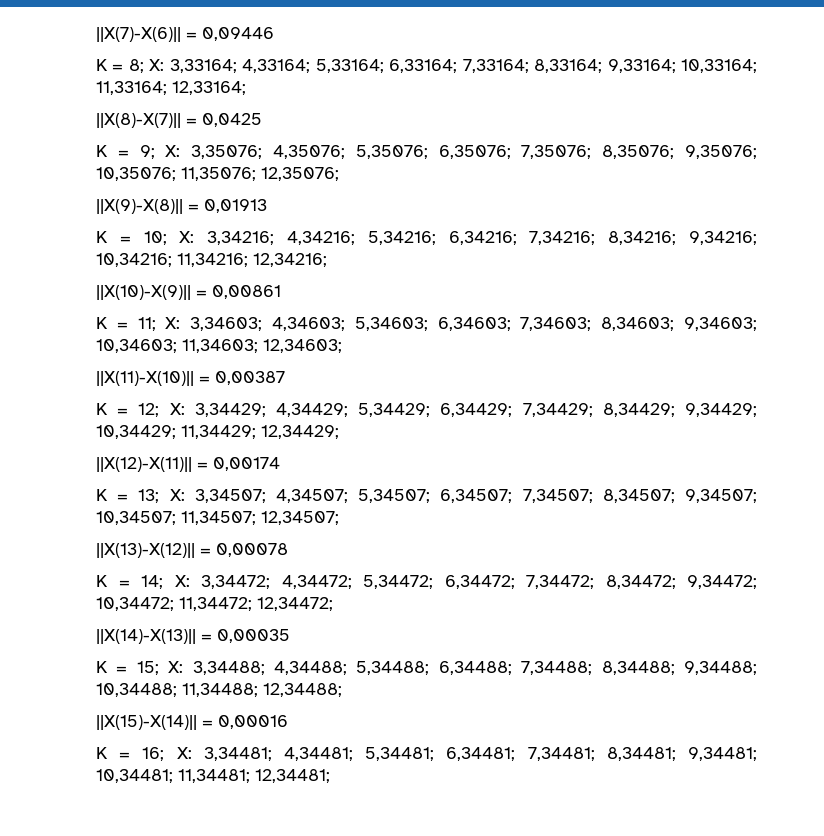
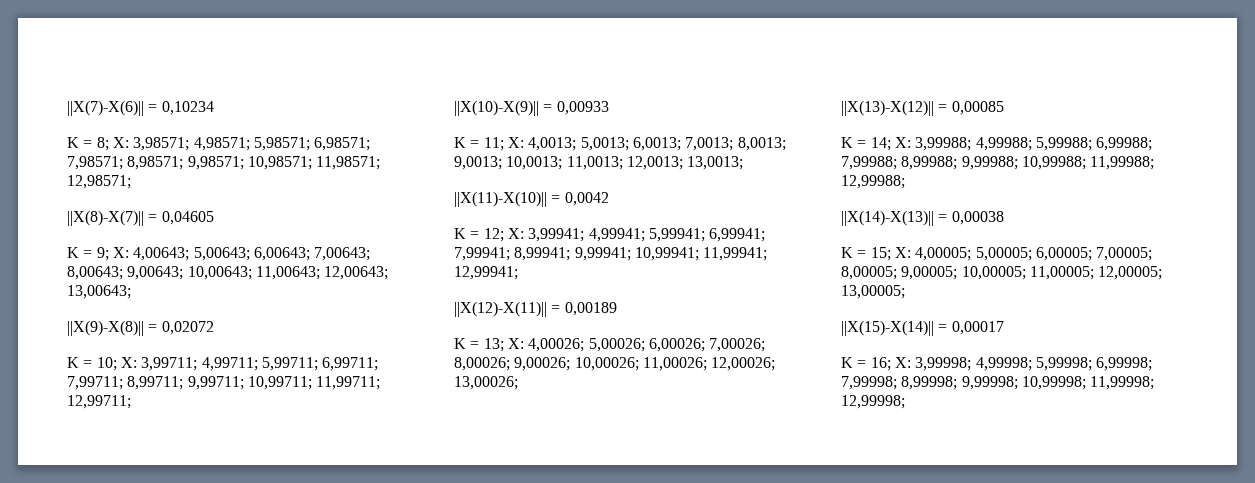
- ||X(7)-X(6)|| = 0,09446
+ ||X(7)-X(6)|| = 0,10234
- K = 8; X: 3,33164; 4,33164; 5,33164; 6,33164; 7,33164; 8,33164; 9,33164; 10,33164; 11,33164; 12,33164;
+ K = 8; X: 3,98571; 4,98571; 5,98571; 6,98571; 7,98571; 8,98571; 9,98571; 10,98571; 11,98571; 12,98571;
- ||X(8)-X(7)|| = 0,0425
+ ||X(8)-X(7)|| = 0,04605
- K = 9; X: 3,35076; 4,35076; 5,35076; 6,35076; 7,35076; 8,35076; 9,35076; 10,35076; 11,35076; 12,35076;
+ K = 9; X: 4,00643; 5,00643; 6,00643; 7,00643; 8,00643; 9,00643; 10,00643; 11,00643; 12,00643; 13,00643;
- ||X(9)-X(8)|| = 0,01913
+ ||X(9)-X(8)|| = 0,02072
- K = 10; X: 3,34216; 4,34216; 5,34216; 6,34216; 7,34216; 8,34216; 9,34216; 10,34216; 11,34216; 12,34216;
+ K = 10; X: 3,99711; 4,99711; 5,99711; 6,99711; 7,99711; 8,99711; 9,99711; 10,99711; 11,99711; 12,99711;
- ||X(10)-X(9)|| = 0,00861
+ ||X(10)-X(9)|| = 0,00933
- K = 11; X: 3,34603; 4,34603; 5,34603; 6,34603; 7,34603; 8,34603; 9,34603; 10,34603; 11,34603; 12,34603;
+ K = 11; X: 4,0013; 5,0013; 6,0013; 7,0013; 8,0013; 9,0013; 10,0013; 11,0013; 12,0013; 13,0013;
- ||X(11)-X(10)|| = 0,00387
+ ||X(11)-X(10)|| = 0,0042
- K = 12; X: 3,34429; 4,34429; 5,34429; 6,34429; 7,34429; 8,34429; 9,34429; 10,34429; 11,34429; 12,34429;
+ K = 12; X: 3,99941; 4,99941; 5,99941; 6,99941; 7,99941; 8,99941; 9,99941; 10,99941; 11,99941; 12,99941;
- ||X(12)-X(11)|| = 0,00174
+ ||X(12)-X(11)|| = 0,00189
- K = 13; X: 3,34507; 4,34507; 5,34507; 6,34507; 7,34507; 8,34507; 9,34507; 10,34507; 11,34507; 12,34507;
+ K = 13; X: 4,00026; 5,00026; 6,00026; 7,00026; 8,00026; 9,00026; 10,00026; 11,00026; 12,00026; 13,00026;
- ||X(13)-X(12)|| = 0,00078
+ ||X(13)-X(12)|| = 0,00085
- K = 14; X: 3,34472; 4,34472; 5,34472; 6,34472; 7,34472; 8,34472; 9,34472; 10,34472; 11,34472; 12,34472;
+ K = 14; X: 3,99988; 4,99988; 5,99988; 6,99988; 7,99988; 8,99988; 9,99988; 10,99988; 11,99988; 12,99988;
- ||X(14)-X(13)|| = 0,00035
+ ||X(14)-X(13)|| = 0,00038
- K = 15; X: 3,34488; 4,34488; 5,34488; 6,34488; 7,34488; 8,34488; 9,34488; 10,34488; 11,34488; 12,34488;
+ K = 15; X: 4,00005; 5,00005; 6,00005; 7,00005; 8,00005; 9,00005; 10,00005; 11,00005; 12,00005; 13,00005;
- ||X(15)-X(14)|| = 0,00016
+ ||X(15)-X(14)|| = 0,00017
- K = 16; X: 3,34481; 4,34481; 5,34481; 6,34481; 7,34481; 8,34481; 9,34481; 10,34481; 11,34481; 12,34481;
+ K = 16; X: 3,99998; 4,99998; 5,99998; 6,99998; 7,99998; 8,99998; 9,99998; 10,99998; 11,99998; 12,99998;

